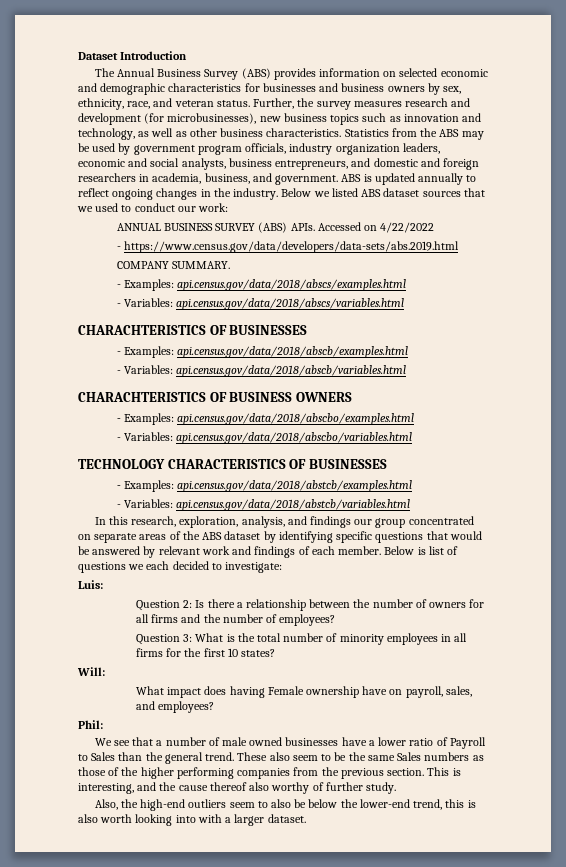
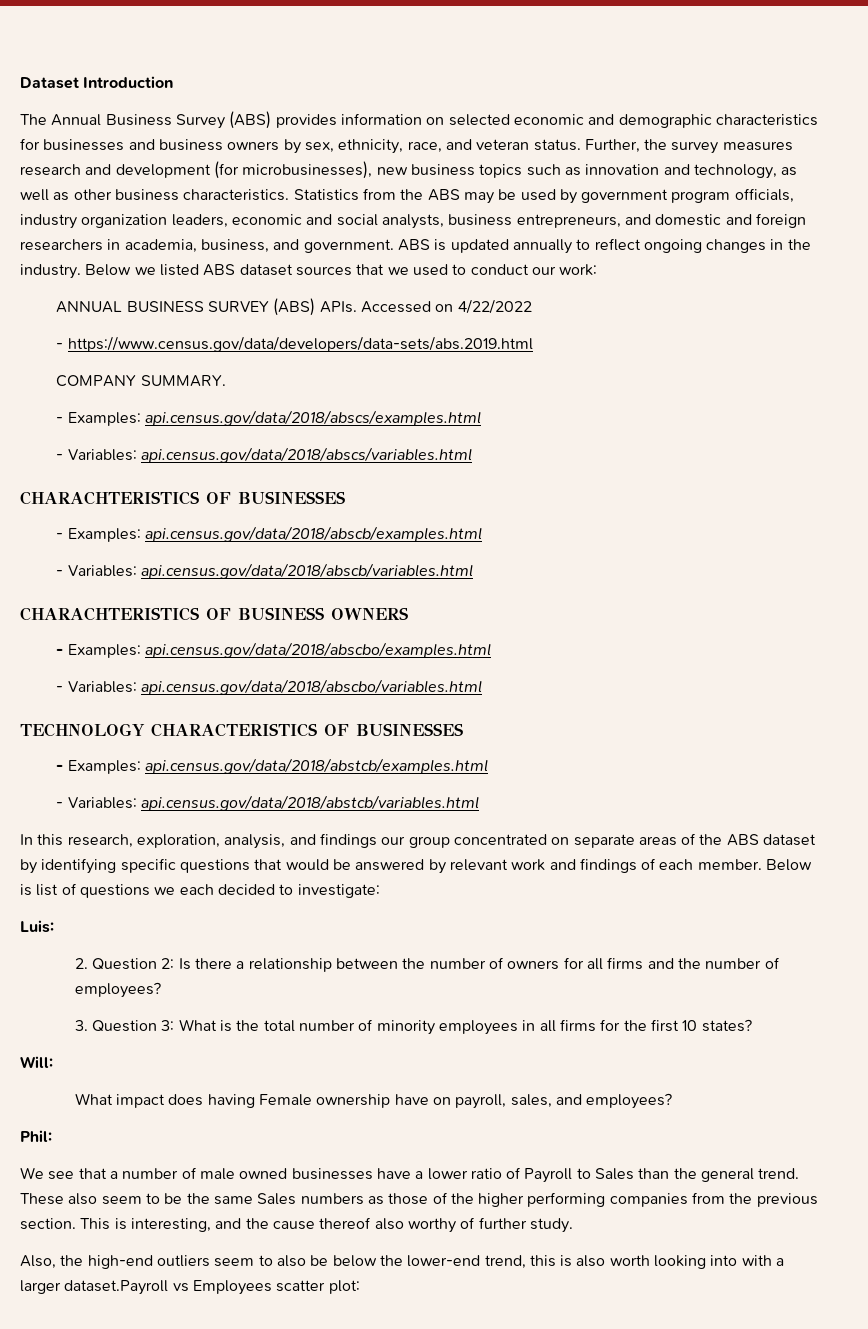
- Question 2: Is there a relationship between the number of owners for all firms and the number of employees?
+ 2. Question 2: Is there a relationship between the number of owners for all firms and the number of employees?
- Question 3: What is the total number of minority employees in all firms for the first 10 states?
+ 3. Question 3: What is the total number of minority employees in all firms for the first 10 states?
- Also, the high-end outliers seem to also be below the lower-end trend, this is also worth looking into with a larger dataset.
+ Also, the high-end outliers seem to also be below the lower-end trend, this is also worth looking into with a larger dataset.Payroll vs Employees scatter plot:

